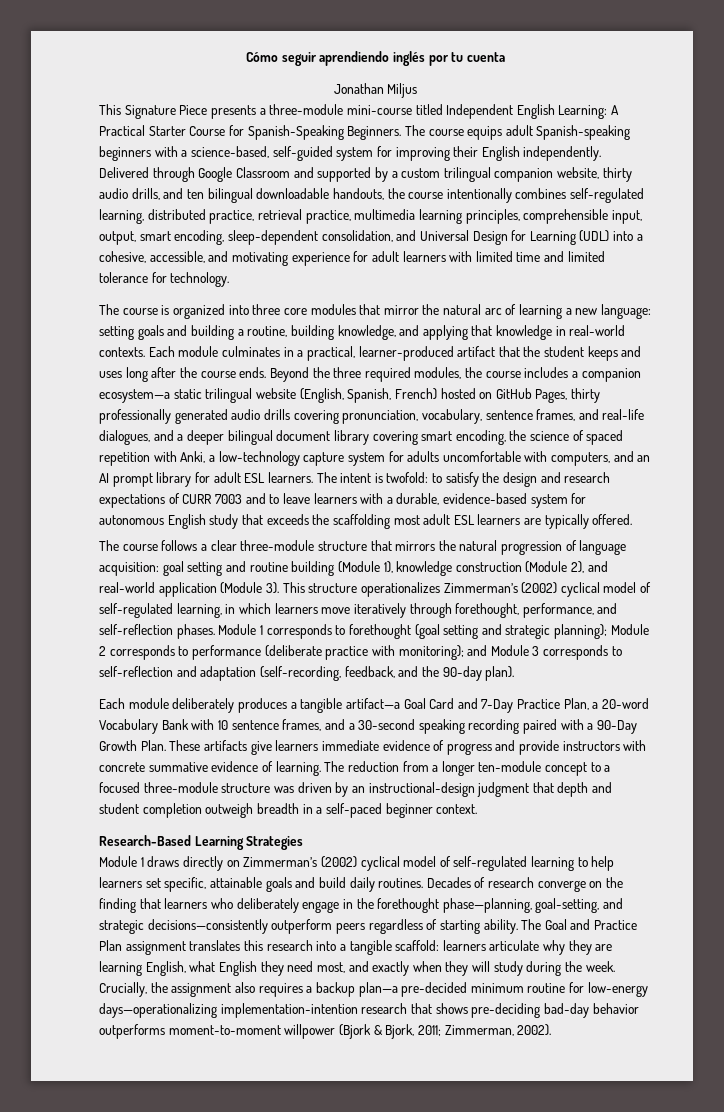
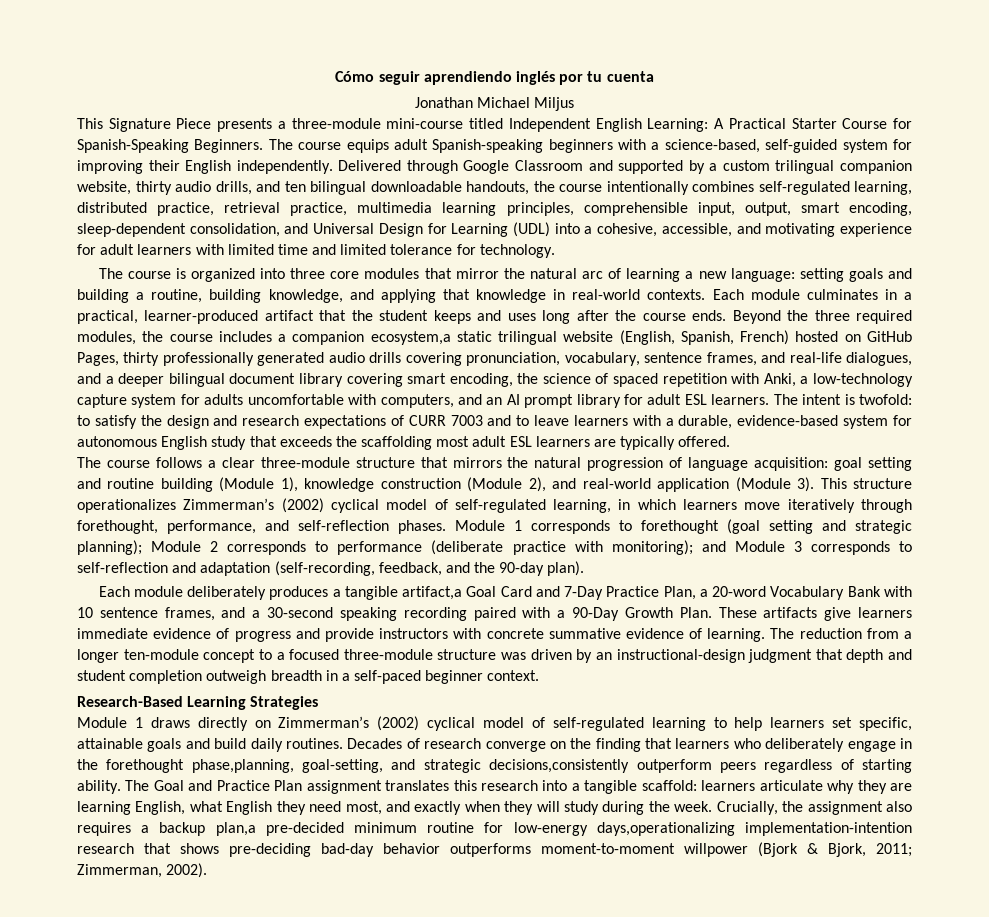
- Jonathan Miljus
+ Jonathan Michael Miljus
- Beyond the three required modules, the course includes a companion ecosystem—a static trilingual website (English, Spanish, French) hosted on GitHub Pages, thirty professionally generated audio drills covering pronunciation, vocabulary, sentence frames, and real-life dialogues, and a deeper bilingual document library covering smart encoding, the science of spaced repetition with Anki, a low-technology capture system for adults uncomfortable with computers, and an AI prompt library for adult ESL learners.
+ Beyond the three required modules, the course includes a companion ecosystem,a static trilingual website (English, Spanish, French) hosted on GitHub Pages, thirty professionally generated audio drills covering pronunciation, vocabulary, sentence frames, and real-life dialogues, and a deeper bilingual document library covering smart encoding, the science of spaced repetition with Anki, a low-technology capture system for adults uncomfortable with computers, and an AI prompt library for adult ESL learners.
- Each module deliberately produces a tangible artifact—a Goal Card and 7-Day Practice Plan, a 20-word Vocabulary Bank with 10 sentence frames, and a 30-second speaking recording paired with a 90-Day Growth Plan.
+ Each module deliberately produces a tangible artifact,a Goal Card and 7-Day Practice Plan, a 20-word Vocabulary Bank with 10 sentence frames, and a 30-second speaking recording paired with a 90-Day Growth Plan.
- Decades of research converge on the finding that learners who deliberately engage in the forethought phase—planning, goal-setting, and strategic decisions—consistently outperform peers regardless of starting ability.
+ Decades of research converge on the finding that learners who deliberately engage in the forethought phase,planning, goal-setting, and strategic decisions,consistently outperform peers regardless of starting ability.
- Crucially, the assignment also requires a backup plan—a pre-decided minimum routine for low-energy days—operationalizing implementation-intention research that shows pre-deciding bad-day behavior outperforms moment-to-moment willpower (Bjork & Bjork, 2011; Zimmerman, 2002).
+ Crucially, the assignment also requires a backup plan,a pre-decided minimum routine for low-energy days,operationalizing implementation-intention research that shows pre-deciding bad-day behavior outperforms moment-to-moment willpower (Bjork & Bjork, 2011; Zimmerman, 2002).

